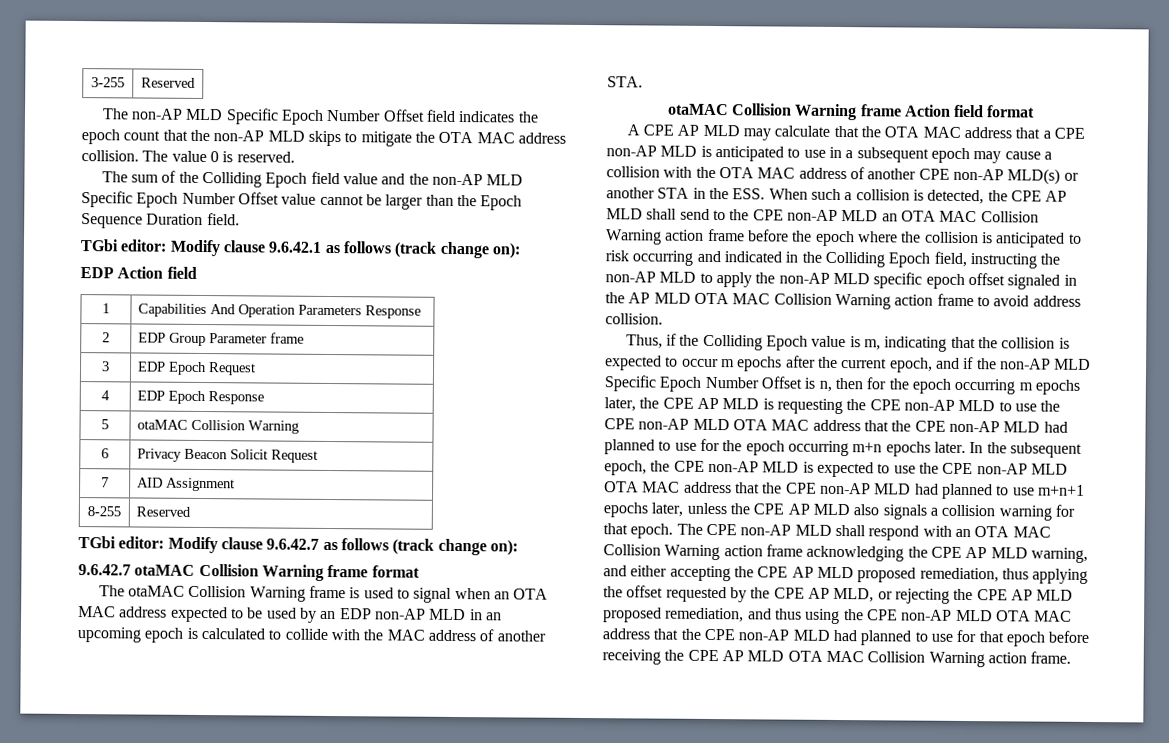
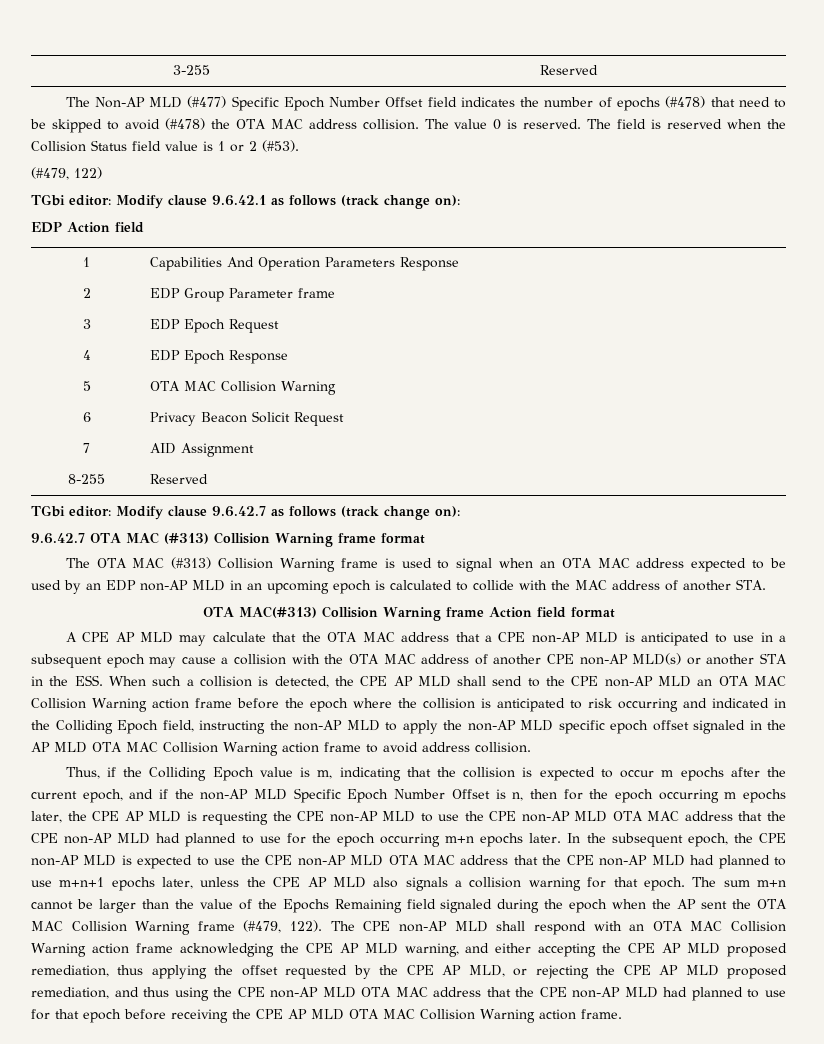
- The non-AP MLD Specific Epoch Number Offset field indicates the epoch count that the non-AP MLD skips to mitigate the OTA MAC address collision.
+ The Non-AP MLD (#477) Specific Epoch Number Offset field indicates the number of epochs (#478) that need to be skipped to avoid (#478) the OTA MAC address collision.
- The value 0 is reserved.
- The sum of the Colliding Epoch field value and the non-AP MLD Specific Epoch Number Offset value cannot be larger than the Epoch Sequence Duration field.
+ The value 0 is reserved. The field is reserved when the Collision Status field value is 1 or 2 (#53).
+ (#479, 122)
- 5 | otaMAC Collision Warning
+ 5 | OTA MAC Collision Warning
- 9.6.42.7 otaMAC Collision Warning frame format
+ 9.6.42.7 OTA MAC (#313) Collision Warning frame format
- The otaMAC Collision Warning frame is used to signal when an OTA MAC address expected to be used by an EDP non-AP MLD in an upcoming epoch is calculated to collide with the MAC address of another STA.
+ The OTA MAC (#313) Collision Warning frame is used to signal when an OTA MAC address expected to be used by an EDP non-AP MLD in an upcoming epoch is calculated to collide with the MAC address of another STA.
- otaMAC Collision Warning frame Action field format
+ OTA MAC(#313) Collision Warning frame Action field format
- The CPE non-AP MLD shall respond with an OTA MAC Collision Warning action frame acknowledging the CPE AP MLD warning, and either accepting the CPE AP MLD proposed remediation, thus applying the offset requested by the CPE AP MLD, or rejecting the CPE AP MLD proposed remediation, and thus using the CPE non-AP MLD OTA MAC address that the CPE non-AP MLD had planned to use for that epoch before receiving the CPE AP MLD OTA MAC Collision Warning action frame.
+ The sum m+n cannot be larger than the value of the Epochs Remaining field signaled during the epoch when the AP sent the OTA MAC Collision Warning frame (#479, 122). The CPE non-AP MLD shall respond with an OTA MAC Collision Warning action frame acknowledging the CPE AP MLD warning, and either accepting the CPE AP MLD proposed remediation, thus applying the offset requested by the CPE AP MLD, or rejecting the CPE AP MLD proposed remediation, and thus using the CPE non-AP MLD OTA MAC address that the CPE non-AP MLD had planned to use for that epoch before receiving the CPE AP MLD OTA MAC Collision Warning action frame.

